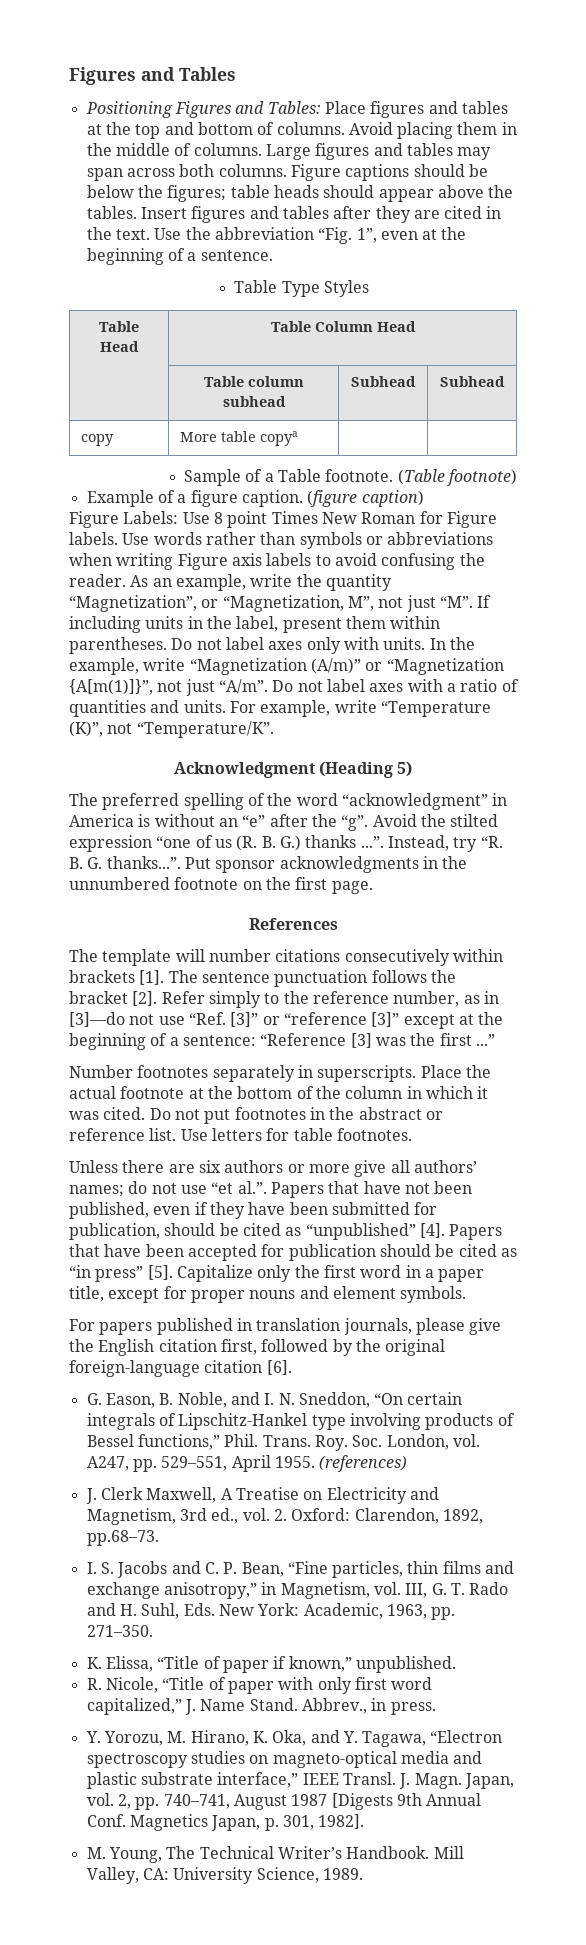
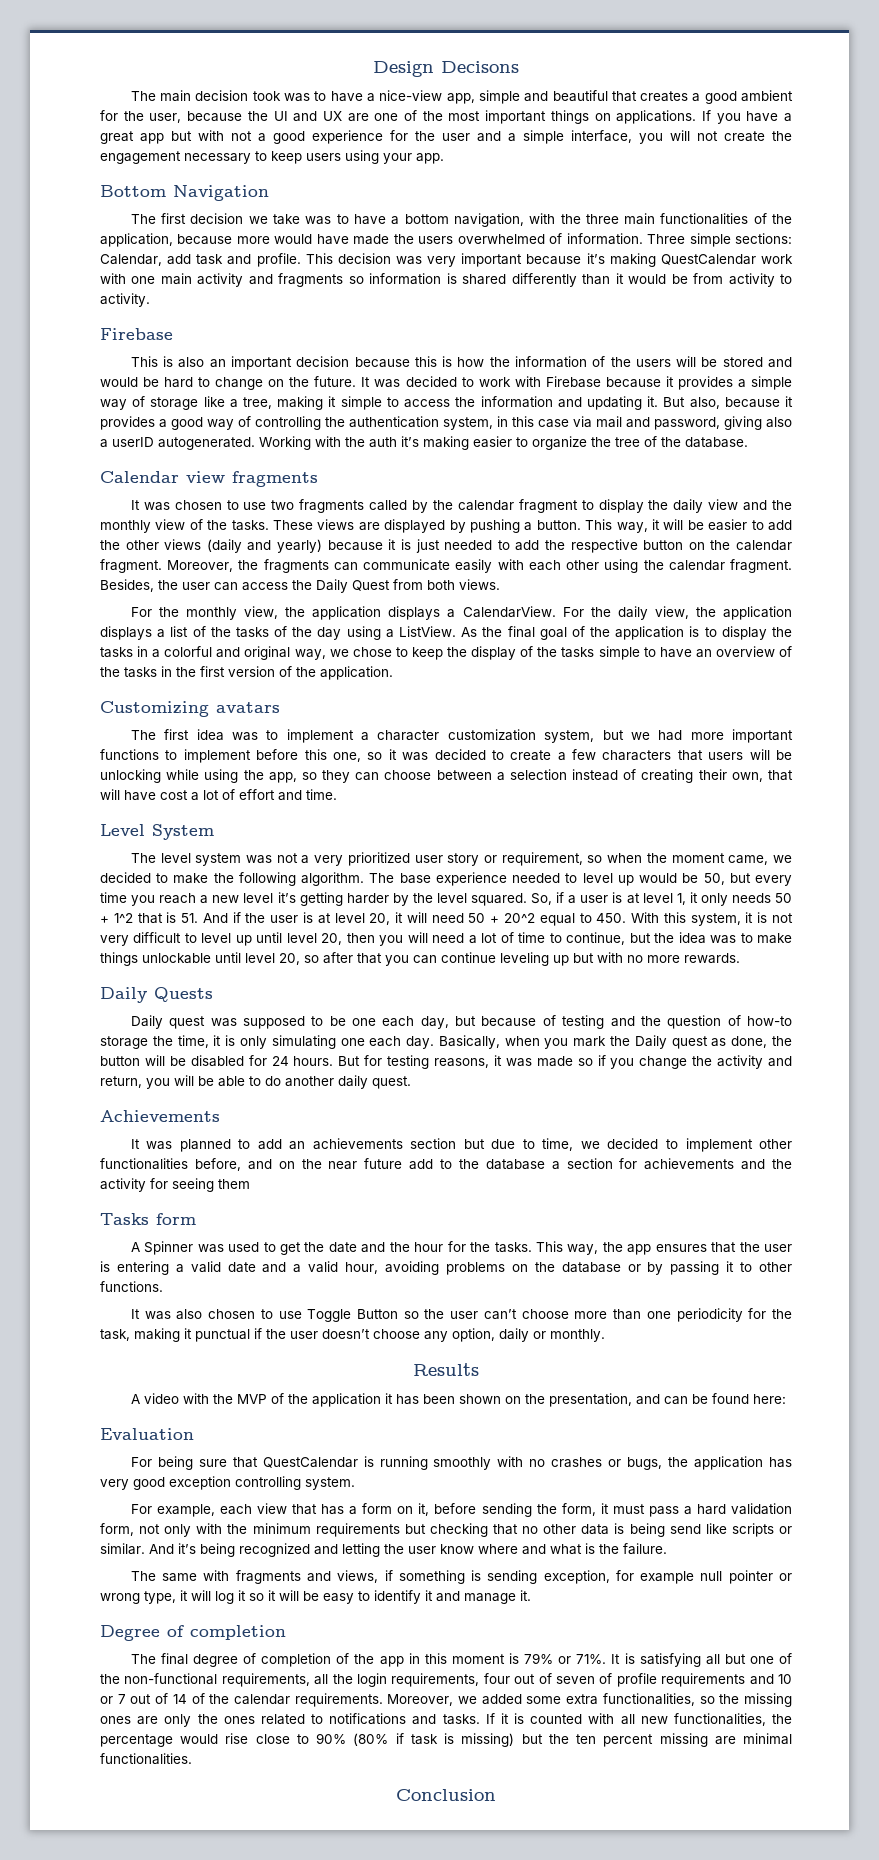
- Figures and Tables
- Positioning Figures and Tables: Place figures and tables at the top and bottom of columns. Avoid placing them in the middle of columns. Large figures and tables may span across both columns. Figure captions should be below the figures; table heads should appear above the tables. Insert figures and tables after they are cited in the text. Use the abbreviation “Fig. 1”, even at the beginning of a sentence.
- Table Type Styles
- Table Head | Table Column Head
- | Table column subhead | Subhead | Subhead
- copy | More table copya | |
- Sample of a Table footnote. (Table footnote)
- Example of a figure caption. (figure caption)
- Figure Labels: Use 8 point Times New Roman for Figure labels. Use words rather than symbols or abbreviations when writing Figure axis labels to avoid confusing the reader. As an example, write the quantity “Magnetization”, or “Magnetization, M”, not just “M”. If including units in the label, present them within parentheses. Do not label axes only with units. In the example, write “Magnetization (A/m)” or “Magnetization {A[m(1)]}”, not just “A/m”. Do not label axes with a ratio of quantities and units. For example, write “Temperature (K)”, not “Temperature/K”.
- Acknowledgment (Heading 5)
- The preferred spelling of the word “acknowledgment” in America is without an “e” after the “g”. Avoid the stilted expression “one of us (R. B. G.) thanks ...”. Instead, try “R. B. G. thanks...”. Put sponsor acknowledgments in the unnumbered footnote on the first page.
- References
- The template will number citations consecutively within brackets [1]. The sentence punctuation follows the bracket [2]. Refer simply to the reference number, as in [3]—do not use “Ref. [3]” or “reference [3]” except at the beginning of a sentence: “Reference [3] was the first ...”
- Number footnotes separately in superscripts. Place the actual footnote at the bottom of the column in which it was cited. Do not put footnotes in the abstract or reference list. Use letters for table footnotes.
- Unless there are six authors or more give all authors’ names; do not use “et al.”. Papers that have not been published, even if they have been submitted for publication, should be cited as “unpublished” [4]. Papers that have been accepted for publication should be cited as “in press” [5]. Capitalize only the first word in a paper title, except for proper nouns and element symbols.
- For papers published in translation journals, please give the English citation first, followed by the original foreign-language citation [6].
- G. Eason, B. Noble, and I. N. Sneddon, “On certain integrals of Lipschitz-Hankel type involving products of Bessel functions,” Phil. Trans. Roy. Soc. London, vol. A247, pp. 529–551, April 1955. (references)
- J. Clerk Maxwell, A Treatise on Electricity and Magnetism, 3rd ed., vol. 2. Oxford: Clarendon, 1892, pp.68–73.
- I. S. Jacobs and C. P. Bean, “Fine particles, thin films and exchange anisotropy,” in Magnetism, vol. III, G. T. Rado and H. Suhl, Eds. New York: Academic, 1963, pp. 271–350.
- K. Elissa, “Title of paper if known,” unpublished.
- R. Nicole, “Title of paper with only first word capitalized,” J. Name Stand. Abbrev., in press.
- Y. Yorozu, M. Hirano, K. Oka, and Y. Tagawa, “Electron spectroscopy studies on magneto-optical media and plastic substrate interface,” IEEE Transl. J. Magn. Japan, vol. 2, pp. 740–741, August 1987 [Digests 9th Annual Conf. Magnetics Japan, p. 301, 1982].
- M. Young, The Technical Writer’s Handbook. Mill Valley, CA: University Science, 1989.
+ Design Decisons
+ The main decision took was to have a nice-view app, simple and beautiful that creates a good ambient for the user, because the UI and UX are one of the most important things on applications. If you have a great app but with not a good experience for the user and a simple interface, you will not create the engagement necessary to keep users using your app.
+ Bottom Navigation
+ The first decision we take was to have a bottom navigation, with the three main functionalities of the application, because more would have made the users overwhelmed of information. Three simple sections: Calendar, add task and profile. This decision was very important because it’s making QuestCalendar work with one main activity and fragments so information is shared differently than it would be from activity to activity.
+ Firebase
+ This is also an important decision because this is how the information of the users will be stored and would be hard to change on the future. It was decided to work with Firebase because it provides a simple way of storage like a tree, making it simple to access the information and updating it. But also, because it provides a good way of controlling the authentication system, in this case via mail and password, giving also a userID autogenerated. Working with the auth it’s making easier to organize the tree of the database.
+ Calendar view fragments
+ It was chosen to use two fragments called by the calendar fragment to display the daily view and the monthly view of the tasks. These views are displayed by pushing a button. This way, it will be easier to add the other views (daily and yearly) because it is just needed to add the respective button on the calendar fragment. Moreover, the fragments can communicate easily with each other using the calendar fragment. Besides, the user can access the Daily Quest from both views.
+ For the monthly view, the application displays a CalendarView. For the daily view, the application displays a list of the tasks of the day using a ListView. As the final goal of the application is to display the tasks in a colorful and original way, we chose to keep the display of the tasks simple to have an overview of the tasks in the first version of the application.
+ Customizing avatars
+ The first idea was to implement a character customization system, but we had more important functions to implement before this one, so it was decided to create a few characters that users will be unlocking while using the app, so they can choose between a selection instead of creating their own, that will have cost a lot of effort and time.
+ Level System
+ The level system was not a very prioritized user story or requirement, so when the moment came, we decided to make the following algorithm. The base experience needed to level up would be 50, but every time you reach a new level it’s getting harder by the level squared. So, if a user is at level 1, it only needs 50 + 1^2 that is 51. And if the user is at level 20, it will need 50 + 20^2 equal to 450. With this system, it is not very difficult to level up until level 20, then you will need a lot of time to continue, but the idea was to make things unlockable until level 20, so after that you can continue leveling up but with no more rewards.
+ Daily Quests
+ Daily quest was supposed to be one each day, but because of testing and the question of how-to storage the time, it is only simulating one each day. Basically, when you mark the Daily quest as done, the button will be disabled for 24 hours. But for testing reasons, it was made so if you change the activity and return, you will be able to do another daily quest.
+ Achievements
+ It was planned to add an achievements section but due to time, we decided to implement other functionalities before, and on the near future add to the database a section for achievements and the activity for seeing them
+ Tasks form
+ A Spinner was used to get the date and the hour for the tasks. This way, the app ensures that the user is entering a valid date and a valid hour, avoiding problems on the database or by passing it to other functions.
+ It was also chosen to use Toggle Button so the user can’t choose more than one periodicity for the task, making it punctual if the user doesn’t choose any option, daily or monthly.
+ Results
+ A video with the MVP of the application it has been shown on the presentation, and can be found here:
+ Evaluation
+ For being sure that QuestCalendar is running smoothly with no crashes or bugs, the application has very good exception controlling system.
+ For example, each view that has a form on it, before sending the form, it must pass a hard validation form, not only with the minimum requirements but checking that no other data is being send like scripts or similar. And it’s being recognized and letting the user know where and what is the failure.
+ The same with fragments and views, if something is sending exception, for example null pointer or wrong type, it will log it so it will be easy to identify it and manage it.
+ Degree of completion
+ The final degree of completion of the app in this moment is 79% or 71%. It is satisfying all but one of the non-functional requirements, all the login requirements, four out of seven of profile requirements and 10 or 7 out of 14 of the calendar requirements. Moreover, we added some extra functionalities, so the missing ones are only the ones related to notifications and tasks. If it is counted with all new functionalities, the percentage would rise close to 90% (80% if task is missing) but the ten percent missing are minimal functionalities.
+ Conclusion

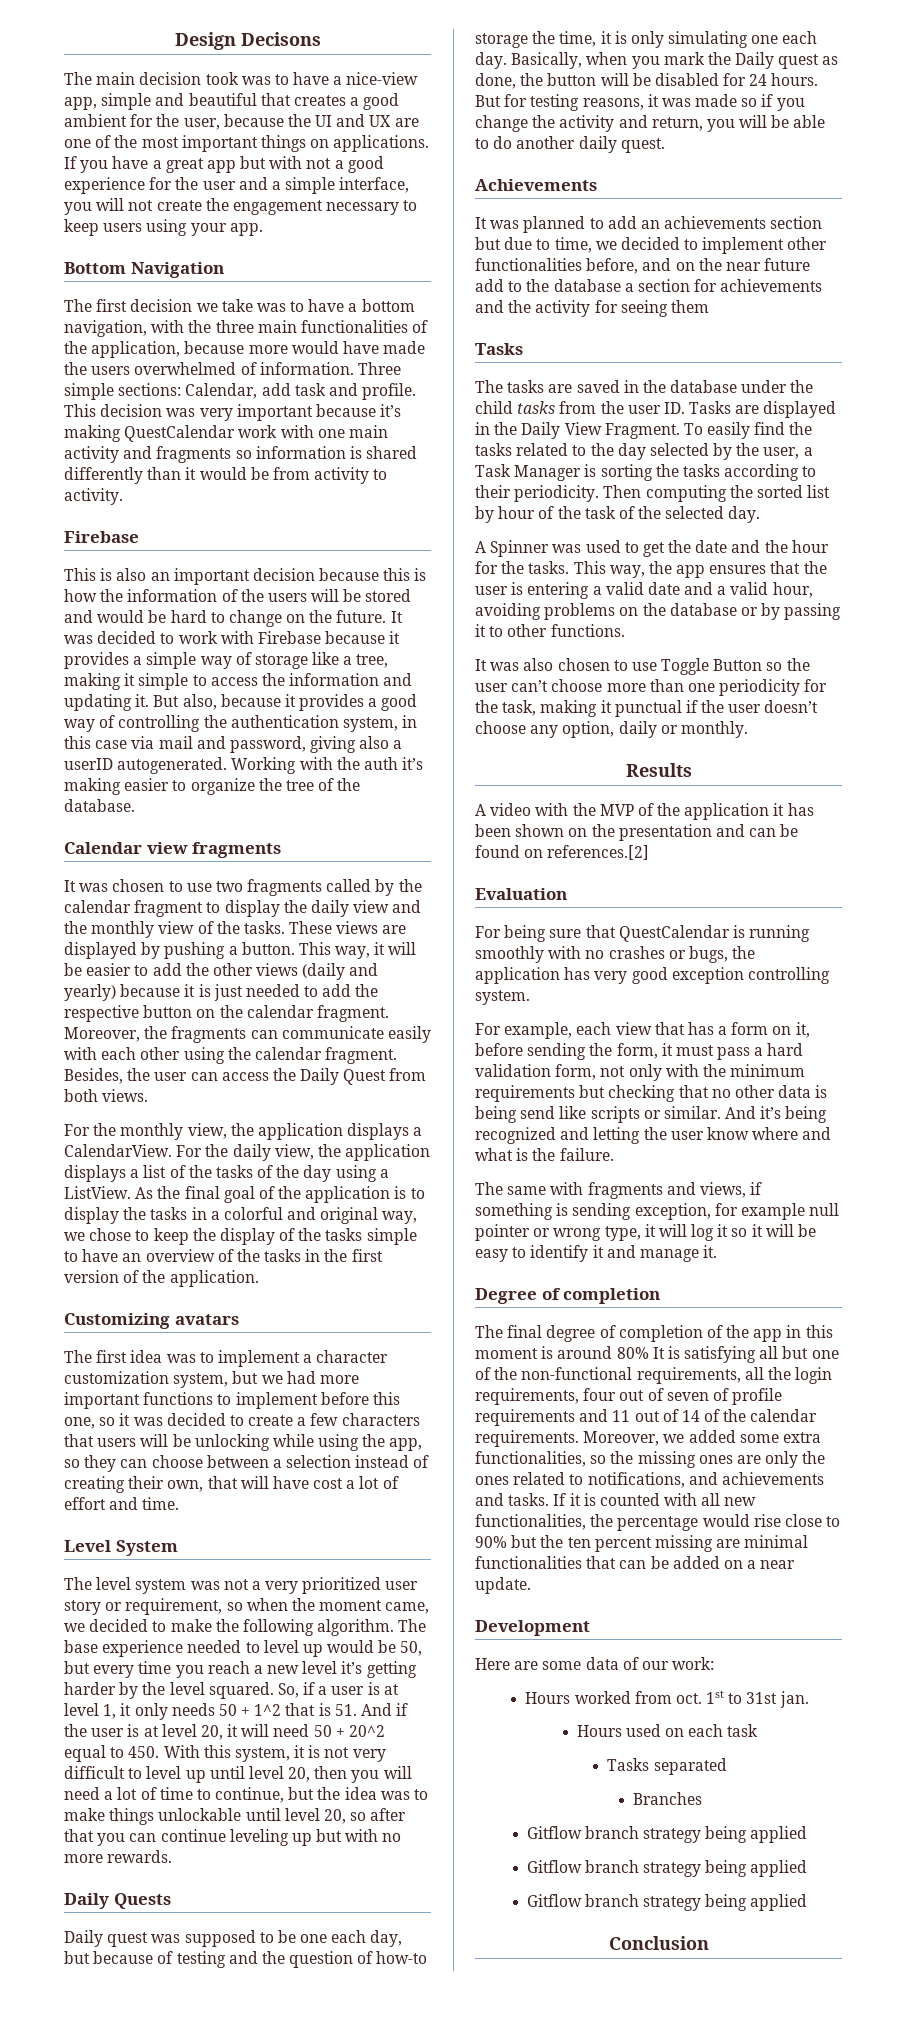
  It was planned to add an achievements section but due to time, we decided to implement other functionalities before, and on the near future add to the database a section for achievements and the activity for seeing them
- Tasks form
+ Tasks
+ The tasks are saved in the database under the child tasks from the user ID. Tasks are displayed in the Daily View Fragment. To easily find the tasks related to the day selected by the user, a Task Manager is sorting the tasks according to their periodicity. Then computing the sorted list by hour of the task of the selected day.
- A video with the MVP of the application it has been shown on the presentation, and can be found here:
+ A video with the MVP of the application it has been shown on the presentation and can be found on references.[2]
- The final degree of completion of the app in this moment is 79% or 71%. It is satisfying all but one of the non-functional requirements, all the login requirements, four out of seven of profile requirements and 10 or 7 out of 14 of the calendar requirements.
+ The final degree of completion of the app in this moment is around 80% It is satisfying all but one of the non-functional requirements, all the login requirements, four out of seven of profile requirements and 11 out of 14 of the calendar requirements.
- Moreover, we added some extra functionalities, so the missing ones are only the ones related to notifications and tasks.
+ Moreover, we added some extra functionalities, so the missing ones are only the ones related to notifications, and achievements and tasks.
- If it is counted with all new functionalities, the percentage would rise close to 90% (80% if task is missing) but the ten percent missing are minimal functionalities.
+ If it is counted with all new functionalities, the percentage would rise close to 90% but the ten percent missing are minimal functionalities that can be added on a near update.
+ Development
+ Here are some data of our work:
+ Hours worked from oct. 1st to 31st jan.
+ Hours used on each task
+ Tasks separated
+ Branches
+ Gitflow branch strategy being applied
+ Gitflow branch strategy being applied
+ Gitflow branch strategy being applied

